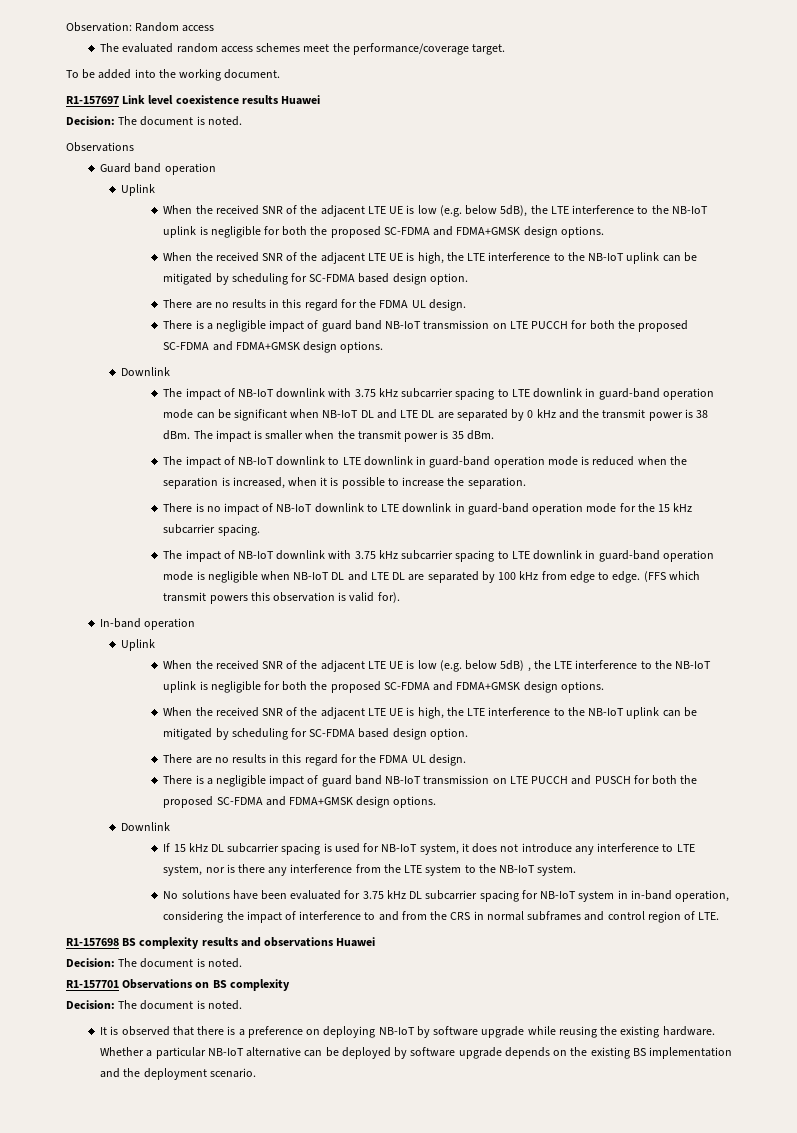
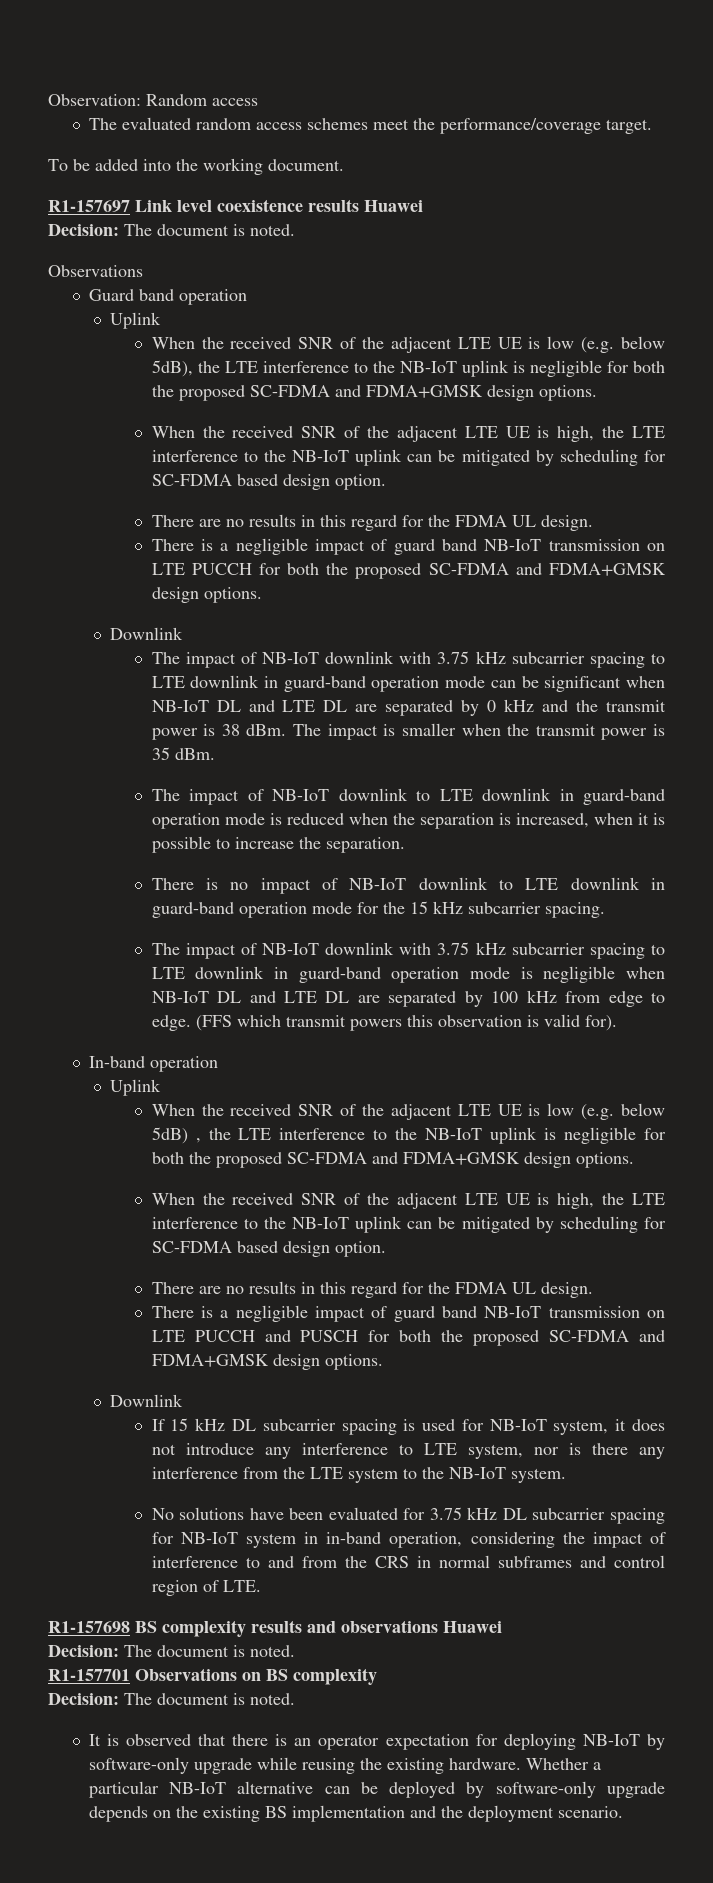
- It is observed that there is a preference on deploying NB-IoT by software upgrade while reusing the existing hardware.
+ It is observed that there is an operator expectation for deploying NB-IoT by software-only upgrade while reusing the existing hardware.
- Whether a particular NB-IoT alternative can be deployed by software upgrade depends on the existing BS implementation and the deployment scenario.
+ Whether a particular NB-IoT alternative can be deployed by software-only upgrade depends on the existing BS implementation and the deployment scenario.

